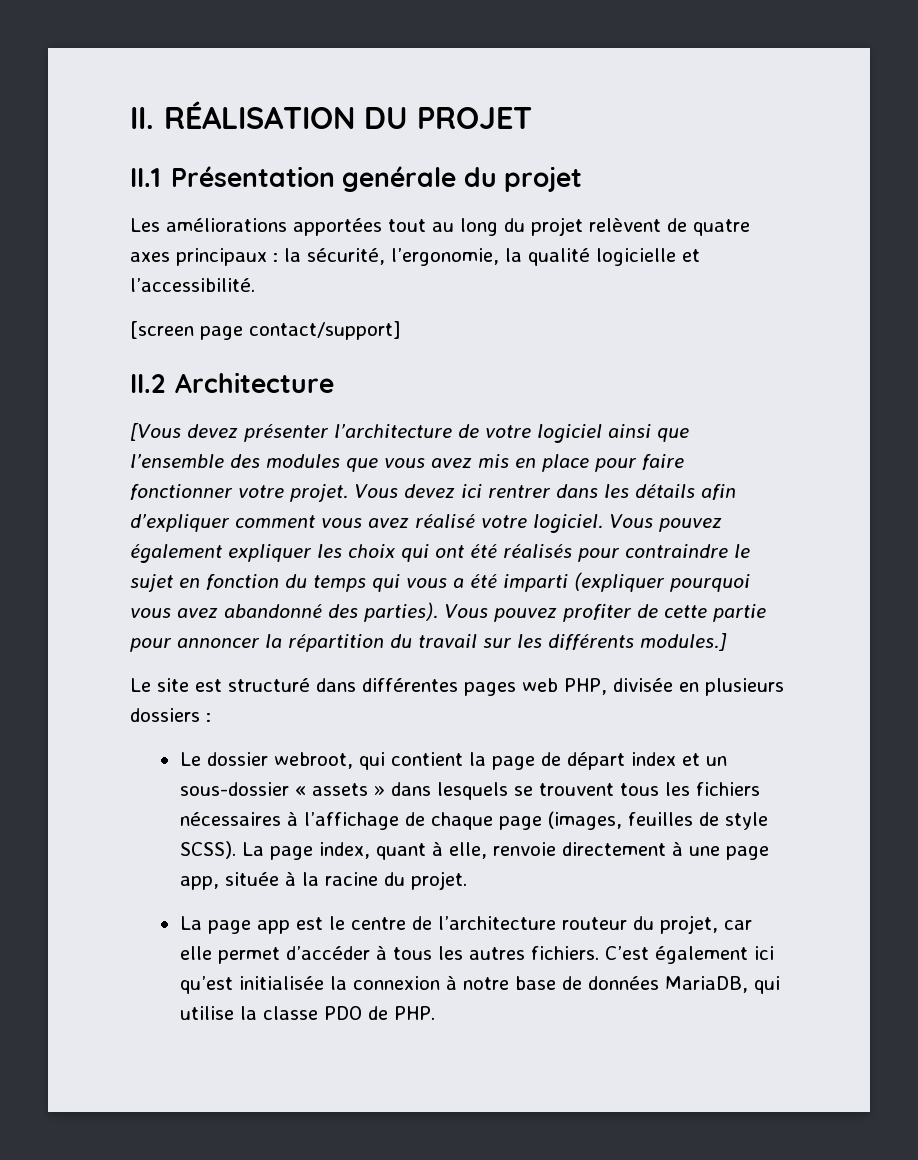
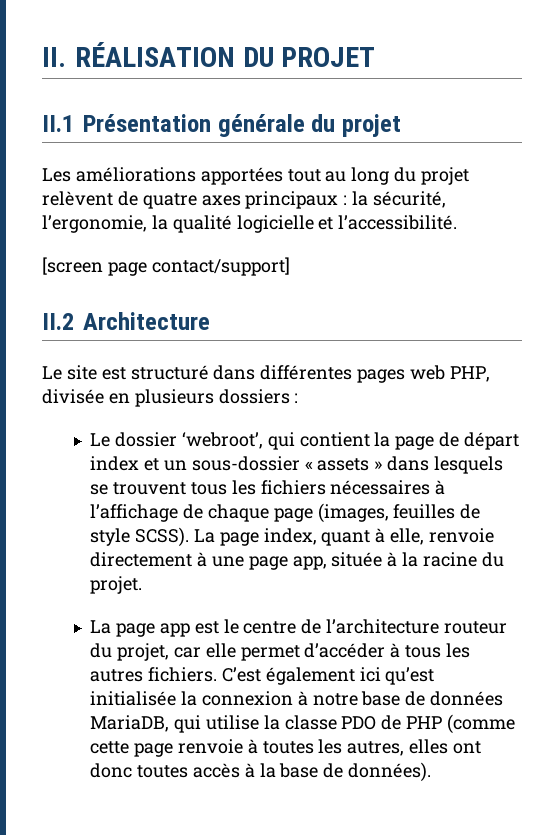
- II.1 Présentation genérale du projet
+ II.1 Présentation générale du projet
- [Vous devez présenter l’architecture de votre logiciel ainsi que l’ensemble des modules que vous avez mis en place pour faire fonctionner votre projet. Vous devez ici rentrer dans les détails afin d’expliquer comment vous avez réalisé votre logiciel. Vous pouvez également expliquer les choix qui ont été réalisés pour contraindre le sujet en fonction du temps qui vous a été imparti (expliquer pourquoi vous avez abandonné des parties). Vous pouvez profiter de cette partie pour annoncer la répartition du travail sur les différents modules.]
- Le dossier webroot, qui contient la page de départ index et un sous-dossier « assets » dans lesquels se trouvent tous les fichiers nécessaires à l’affichage de chaque page (images, feuilles de style SCSS).
+ Le dossier ‘webroot’, qui contient la page de départ index et un sous-dossier « assets » dans lesquels se trouvent tous les fichiers nécessaires à l’affichage de chaque page (images, feuilles de style SCSS).
- C’est également ici qu’est initialisée la connexion à notre base de données MariaDB, qui utilise la classe PDO de PHP.
+ C’est également ici qu’est initialisée la connexion à notre base de données MariaDB, qui utilise la classe PDO de PHP (comme cette page renvoie à toutes les autres, elles ont donc toutes accès à la base de données).

